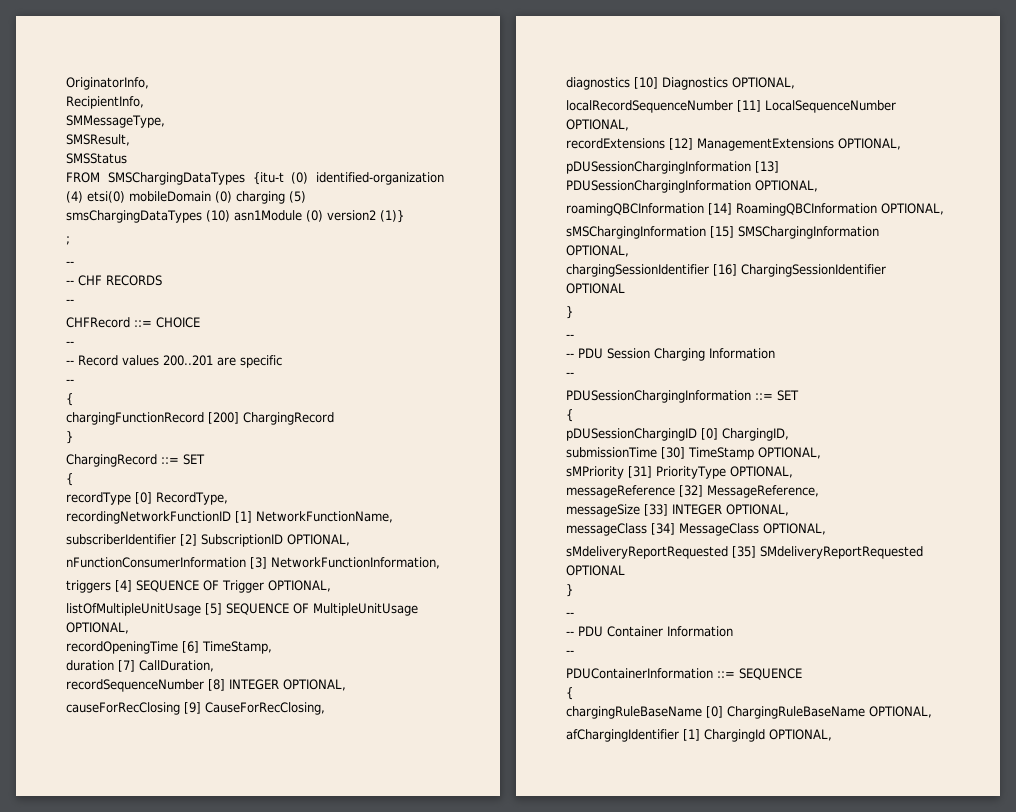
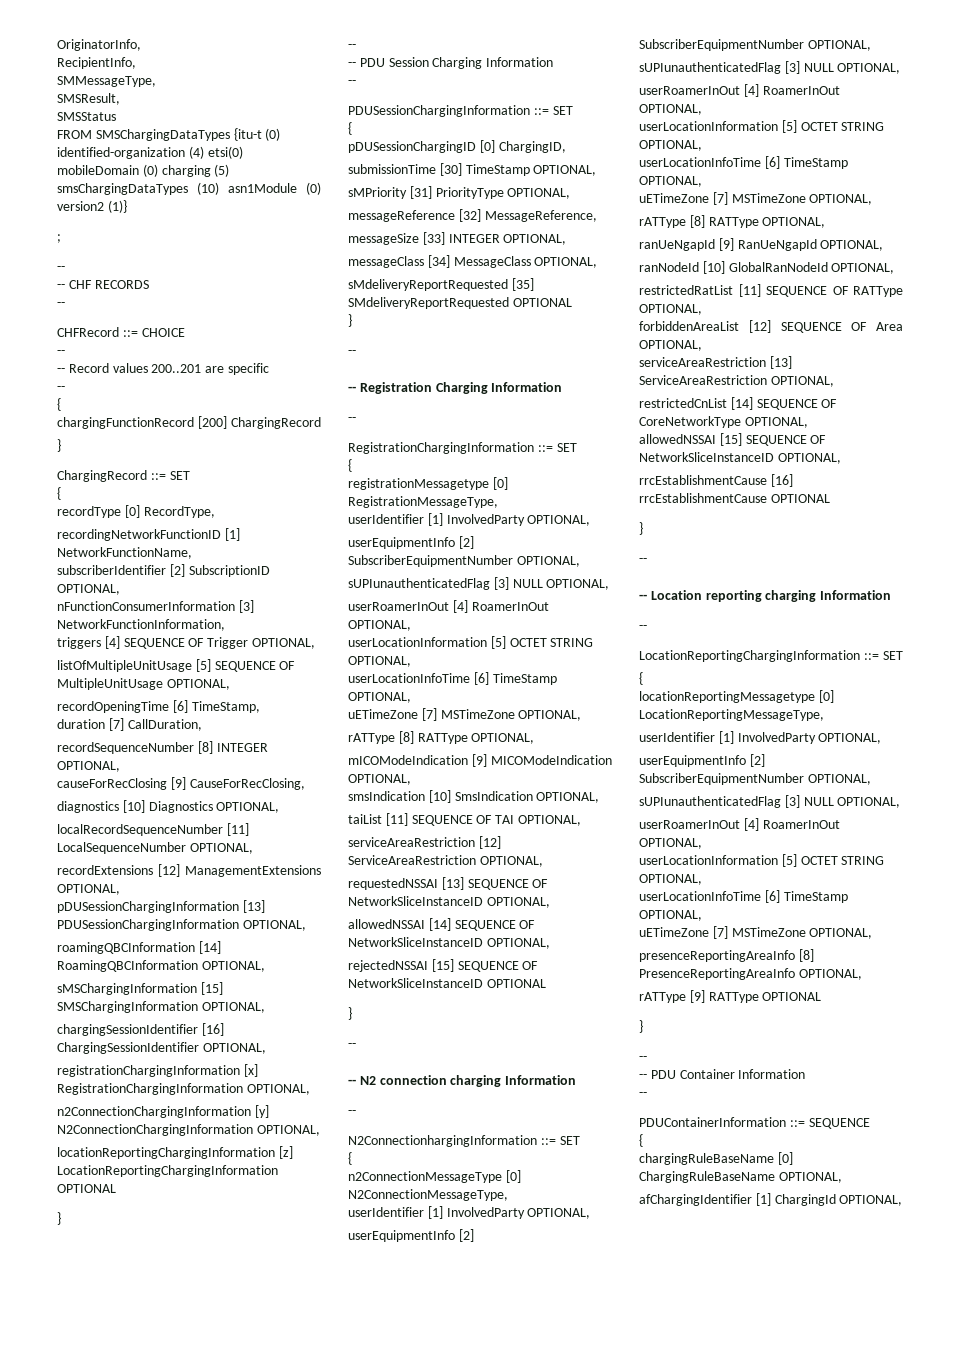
- chargingSessionIdentifier [16] ChargingSessionIdentifier OPTIONAL
+ chargingSessionIdentifier [16] ChargingSessionIdentifier OPTIONAL,
+ registrationChargingInformation [x] RegistrationChargingInformation OPTIONAL,
+ n2ConnectionChargingInformation [y] N2ConnectionChargingInformation OPTIONAL,
+ locationReportingChargingInformation [z] LocationReportingChargingInformation OPTIONAL
+ -- Registration Charging Information
+ --
+ RegistrationChargingInformation ::= SET
+ {
+ registrationMessagetype [0] RegistrationMessageType,
+ userIdentifier [1] InvolvedParty OPTIONAL,
+ userEquipmentInfo [2] SubscriberEquipmentNumber OPTIONAL,
+ sUPIunauthenticatedFlag [3] NULL OPTIONAL,
+ userRoamerInOut [4] RoamerInOut OPTIONAL,
+ userLocationInformation [5] OCTET STRING OPTIONAL,
+ userLocationInfoTime [6] TimeStamp OPTIONAL,
+ uETimeZone [7] MSTimeZone OPTIONAL,
+ rATType [8] RATType OPTIONAL,
+ mICOModeIndication [9] MICOModeIndication OPTIONAL,
+ smsIndication [10] SmsIndication OPTIONAL,
+ taiList [11] SEQUENCE OF TAI OPTIONAL,
+ serviceAreaRestriction [12] ServiceAreaRestriction OPTIONAL,
+ requestedNSSAI [13] SEQUENCE OF NetworkSliceInstanceID OPTIONAL,
+ allowedNSSAI [14] SEQUENCE OF NetworkSliceInstanceID OPTIONAL,
+ rejectedNSSAI [15] SEQUENCE OF NetworkSliceInstanceID OPTIONAL
+ }
+ --
+ -- N2 connection charging Information
+ --
+ N2ConnectionhargingInformation ::= SET
+ {
+ n2ConnectionMessageType [0] N2ConnectionMessageType,
+ userIdentifier [1] InvolvedParty OPTIONAL,
+ userEquipmentInfo [2] SubscriberEquipmentNumber OPTIONAL,
+ sUPIunauthenticatedFlag [3] NULL OPTIONAL,
+ userRoamerInOut [4] RoamerInOut OPTIONAL,
+ userLocationInformation [5] OCTET STRING OPTIONAL,
+ userLocationInfoTime [6] TimeStamp OPTIONAL,
+ uETimeZone [7] MSTimeZone OPTIONAL,
+ rATType [8] RATType OPTIONAL,
+ ranUeNgapId [9] RanUeNgapId OPTIONAL,
+ ranNodeId [10] GlobalRanNodeId OPTIONAL,
+ restrictedRatList [11] SEQUENCE OF RATType OPTIONAL,
+ forbiddenAreaList [12] SEQUENCE OF Area OPTIONAL,
+ serviceAreaRestriction [13] ServiceAreaRestriction OPTIONAL,
+ restrictedCnList [14] SEQUENCE OF CoreNetworkType OPTIONAL,
+ allowedNSSAI [15] SEQUENCE OF NetworkSliceInstanceID OPTIONAL,
+ rrcEstablishmentCause [16] rrcEstablishmentCause OPTIONAL
+ }
+ --
+ -- Location reporting charging Information
+ --
+ LocationReportingChargingInformation ::= SET
+ {
+ locationReportingMessagetype [0] LocationReportingMessageType,
+ userIdentifier [1] InvolvedParty OPTIONAL,
+ userEquipmentInfo [2] SubscriberEquipmentNumber OPTIONAL,
+ sUPIunauthenticatedFlag [3] NULL OPTIONAL,
+ userRoamerInOut [4] RoamerInOut OPTIONAL,
+ userLocationInformation [5] OCTET STRING OPTIONAL,
+ userLocationInfoTime [6] TimeStamp OPTIONAL,
+ uETimeZone [7] MSTimeZone OPTIONAL,
+ presenceReportingAreaInfo [8] PresenceReportingAreaInfo OPTIONAL,
+ rATType [9] RATType OPTIONAL
+ }
+ --

